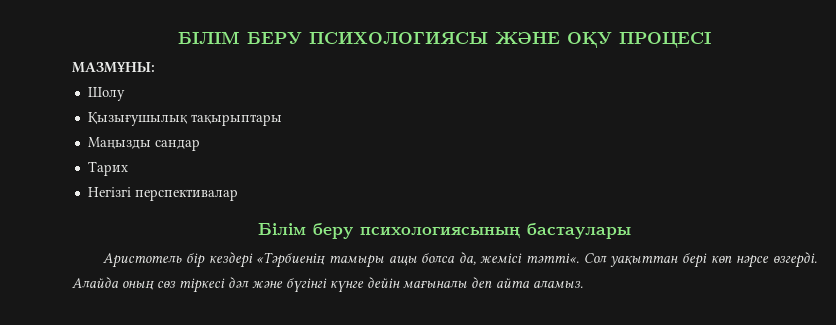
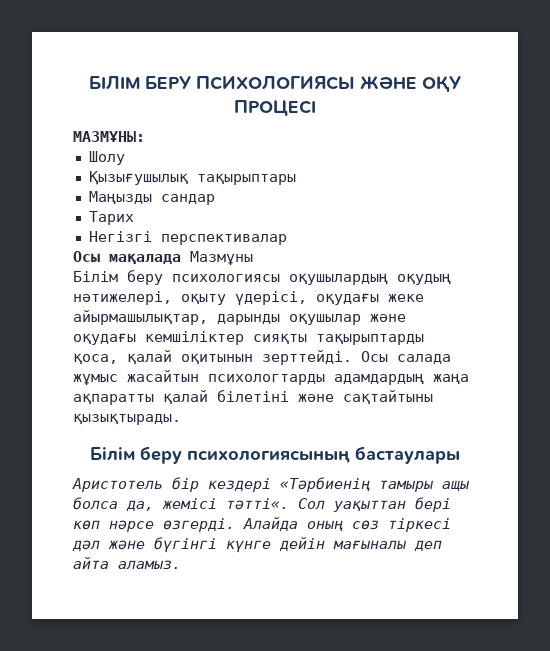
+ Осы мақалада Мазмұны
+ Білім беру психологиясы оқушылардың оқудың нәтижелері, оқыту үдерісі, оқудағы жеке айырмашылықтар, дарынды оқушылар және оқудағы кемшіліктер сияқты тақырыптарды қоса, қалай оқитынын зерттейді. Осы салада жұмыс жасайтын психологтарды адамдардың жаңа ақпаратты қалай білетіні және сақтайтыны қызықтырады.

